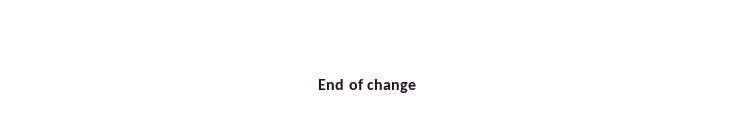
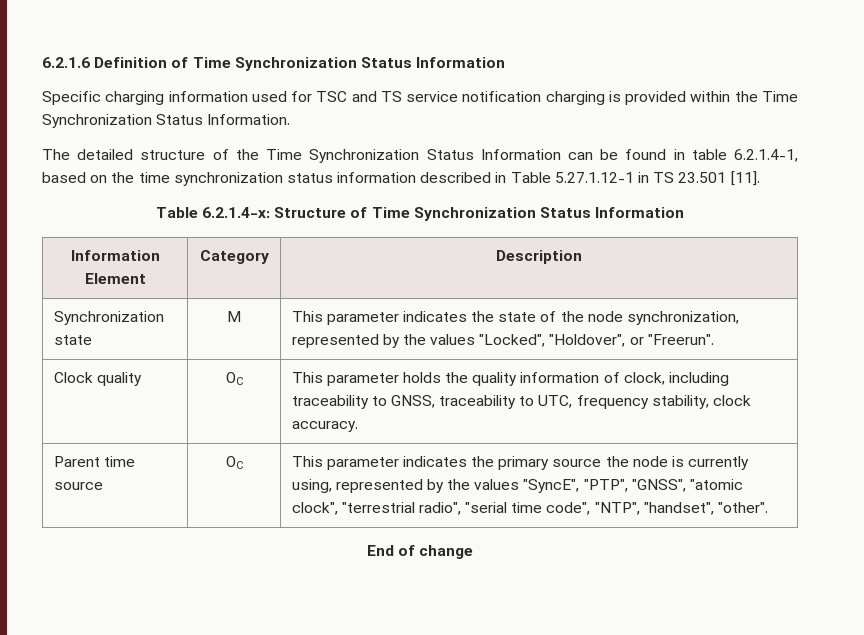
+ 6.2.1.6 Definition of Time Synchronization Status Information
+ Specific charging information used for TSC and TS service notification charging is provided within the Time Synchronization Status Information.
+ The detailed structure of the Time Synchronization Status Information can be found in table 6.2.1.4-1, based on the time synchronization status information described in Table 5.27.1.12-1 in TS 23.501 [11].
+ Table 6.2.1.4-x: Structure of Time Synchronization Status Information
+ Information Element | Category | Description
+ Synchronization state | M | This parameter indicates the state of the node synchronization, represented by the values "Locked", "Holdover", or "Freerun".
+ Clock quality | OC | This parameter holds the quality information of clock, including traceability to GNSS, traceability to UTC, frequency stability, clock accuracy.
+ Parent time source | OC | This parameter indicates the primary source the node is currently using, represented by the values "SyncE", "PTP", "GNSS", "atomic clock", "terrestrial radio", "serial time code", "NTP", "handset", "other".

